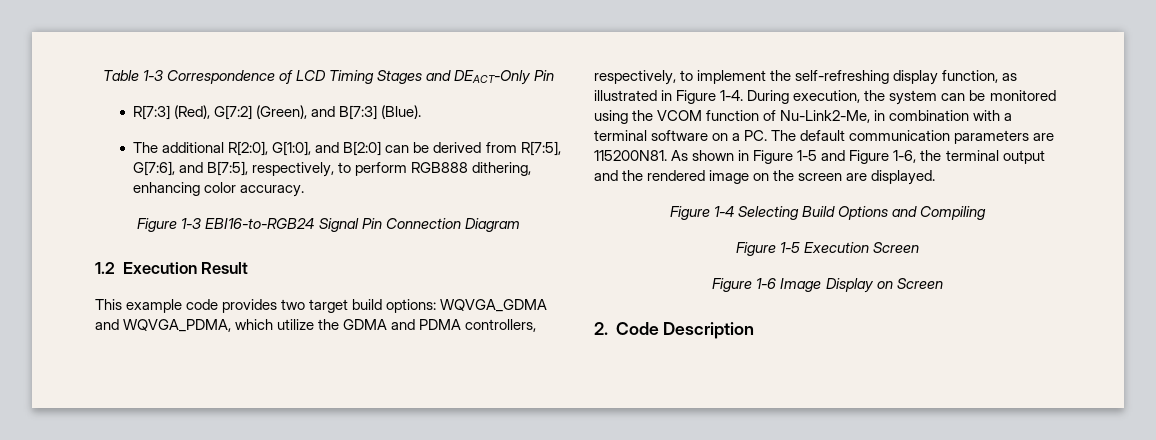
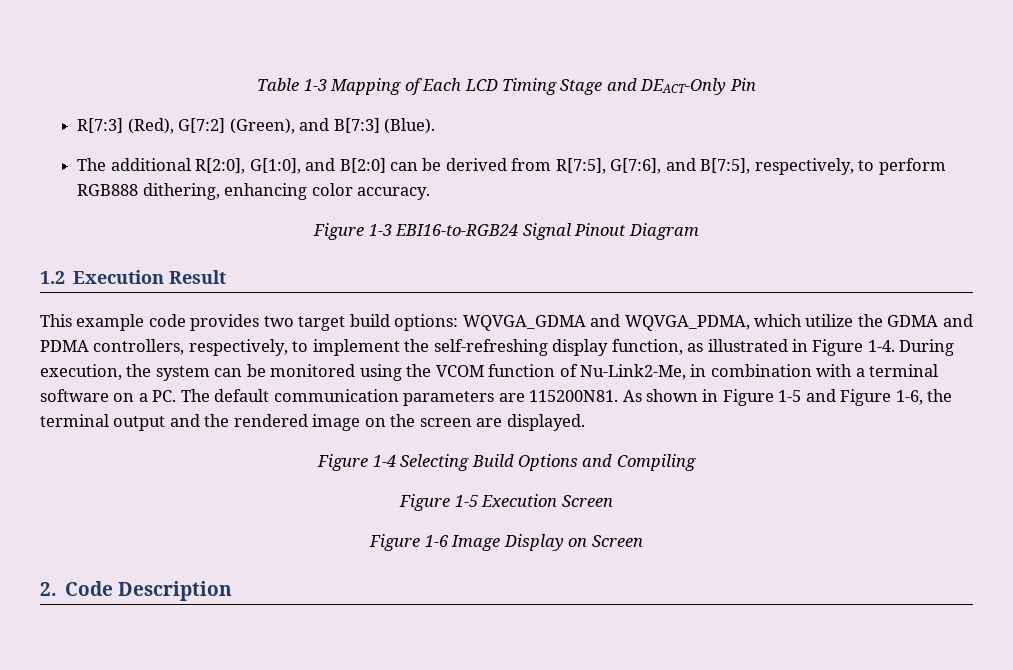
- Table 1-3 Correspondence of LCD Timing Stages and DEACT-Only Pin
+ Table 1-3 Mapping of Each LCD Timing Stage and DEACT-Only Pin
- Figure 1-3 EBI16-to-RGB24 Signal Pin Connection Diagram
+ Figure 1-3 EBI16-to-RGB24 Signal Pinout Diagram

